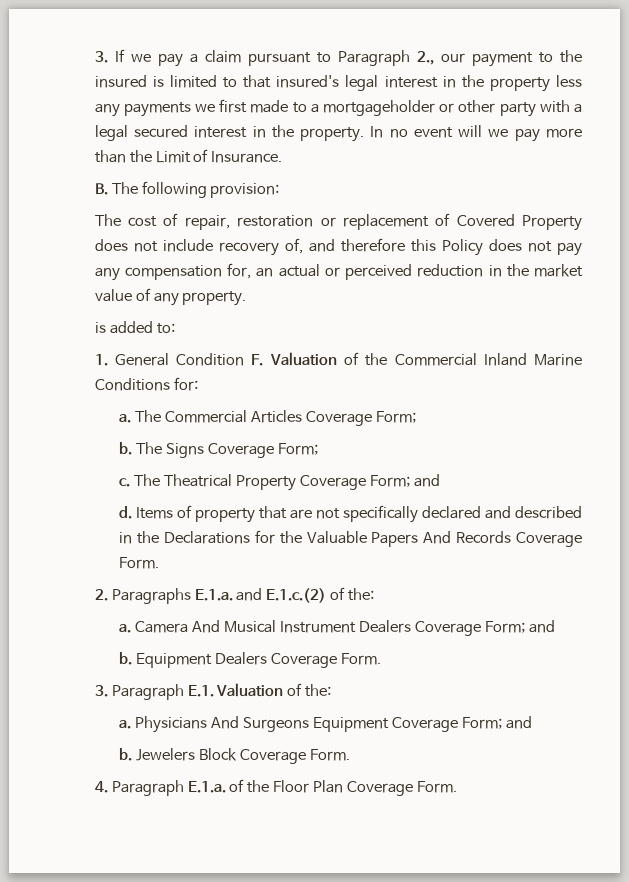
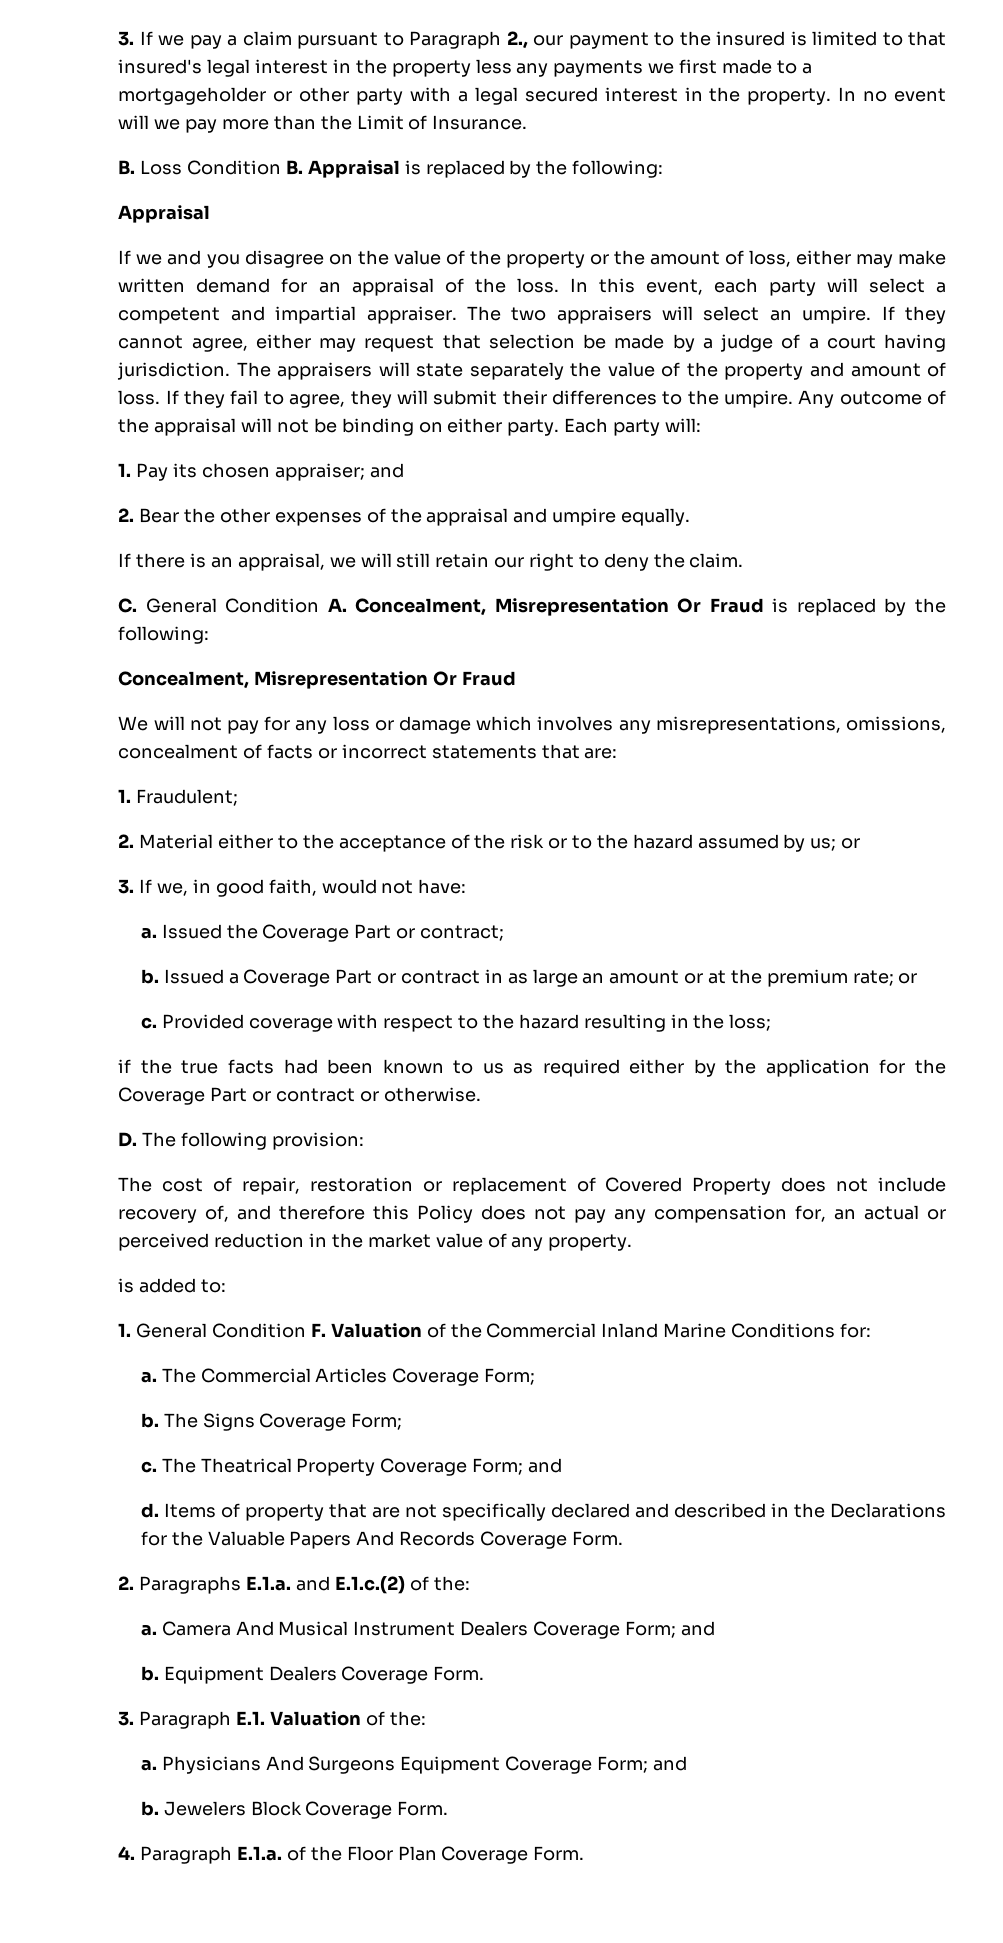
- B. The following provision:
+ B. Loss Condition B. Appraisal is replaced by the following:
+ Appraisal
+ If we and you disagree on the value of the property or the amount of loss, either may make written demand for an appraisal of the loss. In this event, each party will select a competent and impartial appraiser. The two appraisers will select an umpire. If they cannot agree, either may request that selection be made by a judge of a court having jurisdiction. The appraisers will state separately the value of the property and amount of loss. If they fail to agree, they will submit their differences to the umpire. Any outcome of the appraisal will not be binding on either party. Each party will:
+ 1. Pay its chosen appraiser; and
+ 2. Bear the other expenses of the appraisal and umpire equally.
+ If there is an appraisal, we will still retain our right to deny the claim.
+ C. General Condition A. Concealment, Misrepresentation Or Fraud is replaced by the following:
+ Concealment, Misrepresentation Or Fraud
+ We will not pay for any loss or damage which involves any misrepresentations, omissions, concealment of facts or incorrect statements that are:
+ 1. Fraudulent;
+ 2. Material either to the acceptance of the risk or to the hazard assumed by us; or
+ 3. If we, in good faith, would not have:
+ a. Issued the Coverage Part or contract;
+ b. Issued a Coverage Part or contract in as large an amount or at the premium rate; or
+ c. Provided coverage with respect to the hazard resulting in the loss;
+ if the true facts had been known to us as required either by the application for the Coverage Part or contract or otherwise.
+ D. The following provision:

